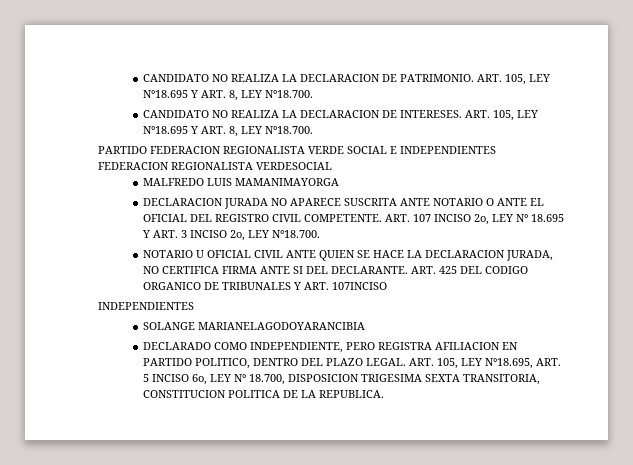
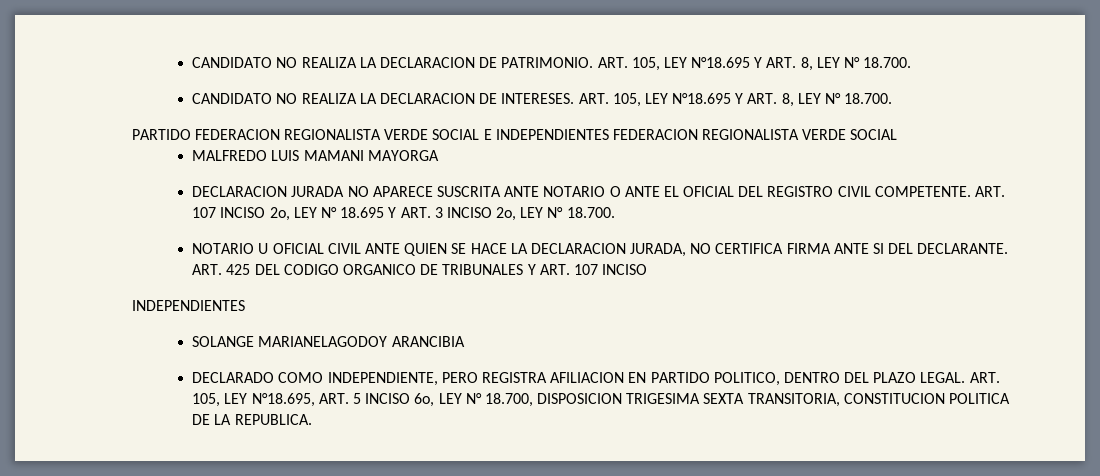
- CANDIDATO NO REALIZA LA DECLARACION DE PATRIMONIO. ART. 105, LEY N°18.695 Y ART. 8, LEY N°18.700.
+ CANDIDATO NO REALIZA LA DECLARACION DE PATRIMONIO. ART. 105, LEY N°18.695 Y ART. 8, LEY N° 18.700.
- CANDIDATO NO REALIZA LA DECLARACION DE INTERESES. ART. 105, LEY N°18.695 Y ART. 8, LEY N°18.700.
+ CANDIDATO NO REALIZA LA DECLARACION DE INTERESES. ART. 105, LEY N°18.695 Y ART. 8, LEY N° 18.700.
- PARTIDO FEDERACION REGIONALISTA VERDE SOCIAL E INDEPENDIENTES FEDERACION REGIONALISTA VERDESOCIAL
+ PARTIDO FEDERACION REGIONALISTA VERDE SOCIAL E INDEPENDIENTES FEDERACION REGIONALISTA VERDE SOCIAL
- MALFREDO LUIS MAMANIMAYORGA
+ MALFREDO LUIS MAMANI MAYORGA
- ART. 107 INCISO 2o, LEY N° 18.695 Y ART. 3 INCISO 2o, LEY N°18.700.
+ ART. 107 INCISO 2o, LEY N° 18.695 Y ART. 3 INCISO 2o, LEY N° 18.700.
- ART. 425 DEL CODIGO ORGANICO DE TRIBUNALES Y ART. 107INCISO
+ ART. 425 DEL CODIGO ORGANICO DE TRIBUNALES Y ART. 107 INCISO
- SOLANGE MARIANELAGODOYARANCIBIA
+ SOLANGE MARIANELAGODOY ARANCIBIA

